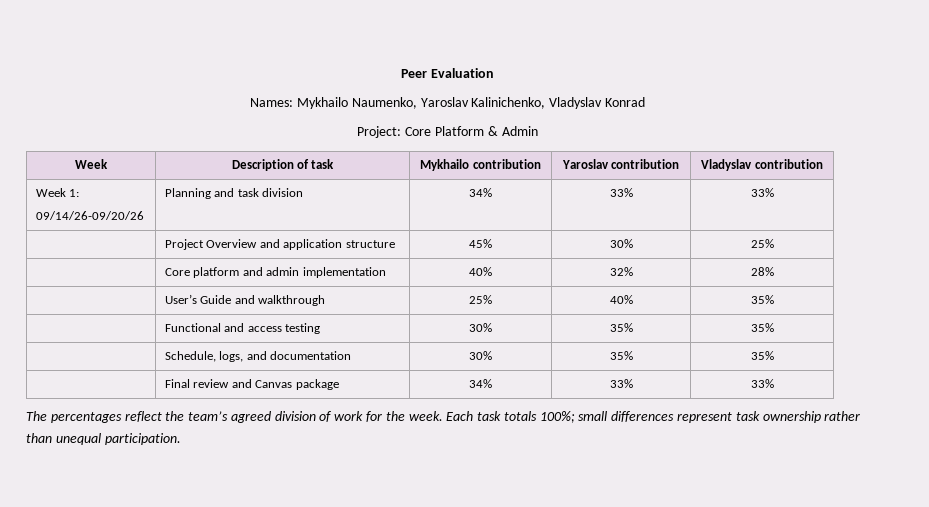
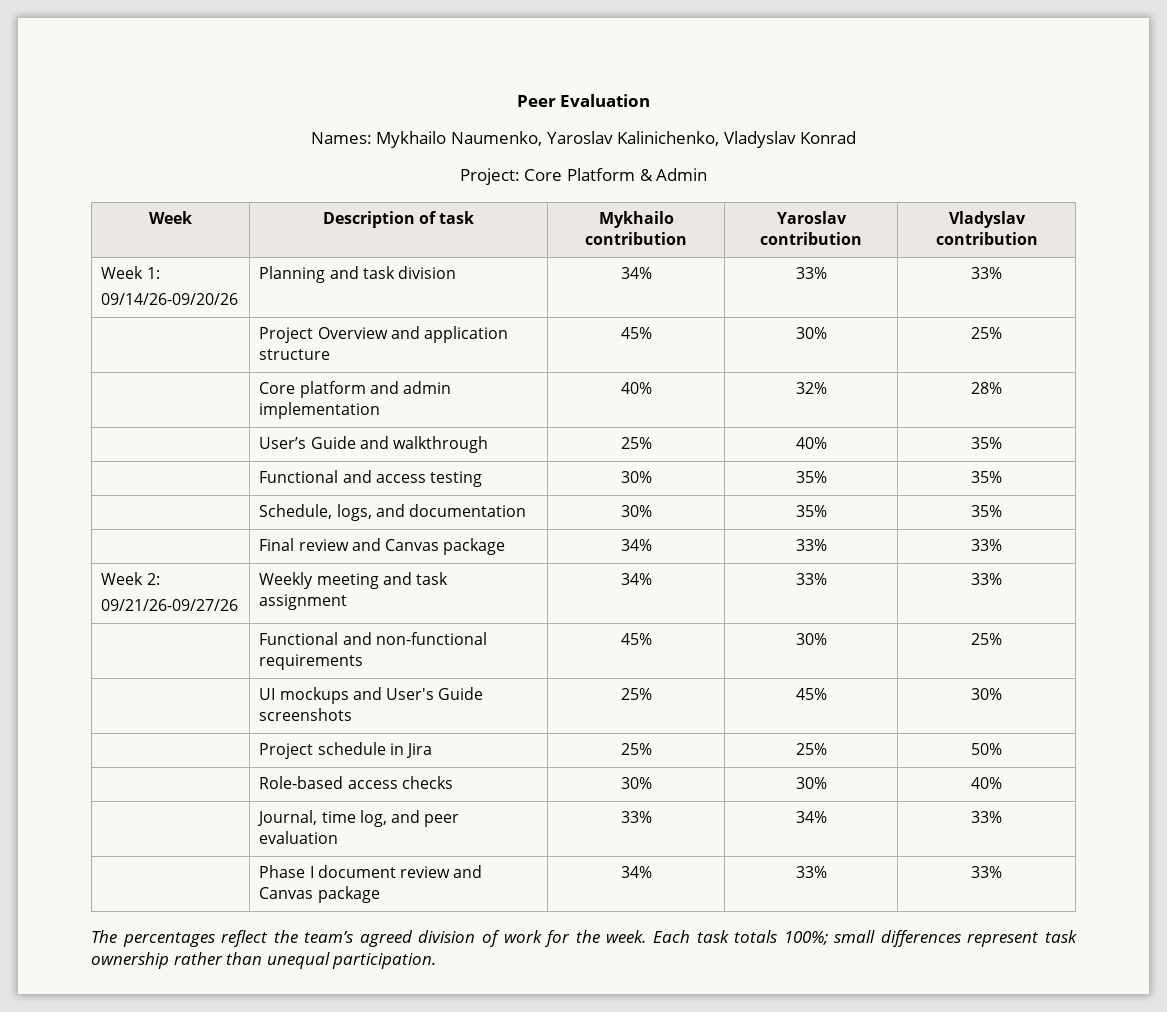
+ Week 2:
+ 09/21/26-09/27/26 | Weekly meeting and task assignment | 34% | 33% | 33%
+ | Functional and non-functional requirements | 45% | 30% | 25%
+ | UI mockups and User's Guide screenshots | 25% | 45% | 30%
+ | Project schedule in Jira | 25% | 25% | 50%
+ | Role-based access checks | 30% | 30% | 40%
+ | Journal, time log, and peer evaluation | 33% | 34% | 33%
+ | Phase I document review and Canvas package | 34% | 33% | 33%

